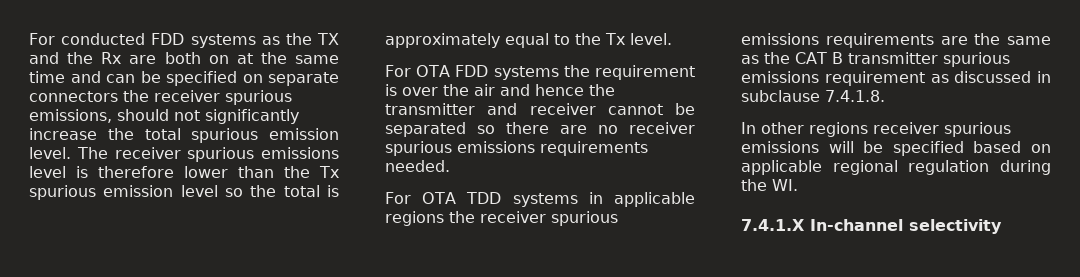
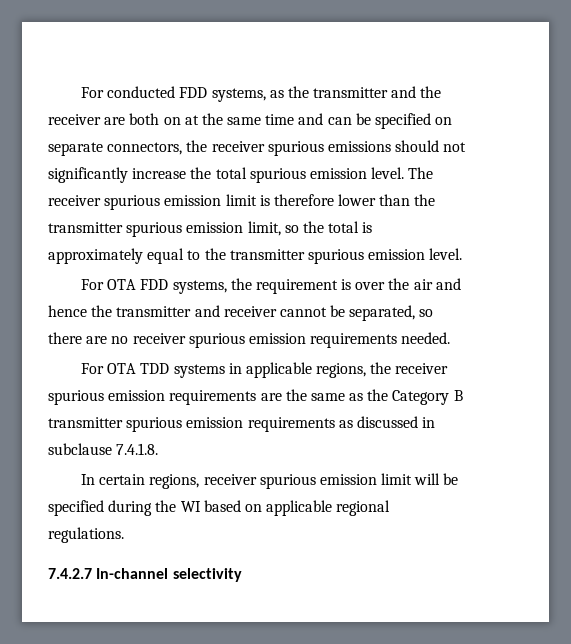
- For conducted FDD systems as the TX and the Rx are both on at the same time and can be specified on separate connectors the receiver spurious emissions, should not significantly increase the total spurious emission level.
+ For conducted FDD systems, as the transmitter and the receiver are both on at the same time and can be specified on separate connectors, the receiver spurious emissions should not significantly increase the total spurious emission level.
- The receiver spurious emissions level is therefore lower than the Tx spurious emission level so the total is approximately equal to the Tx level.
+ The receiver spurious emission limit is therefore lower than the transmitter spurious emission limit, so the total is approximately equal to the transmitter spurious emission level.
- For OTA FDD systems the requirement is over the air and hence the transmitter and receiver cannot be separated so there are no receiver spurious emissions requirements needed.
+ For OTA FDD systems, the requirement is over the air and hence the transmitter and receiver cannot be separated, so there are no receiver spurious emission requirements needed.
- For OTA TDD systems in applicable regions the receiver spurious emissions requirements are the same as the CAT B transmitter spurious emissions requirement as discussed in subclause 7.4.1.8.
+ For OTA TDD systems in applicable regions, the receiver spurious emission requirements are the same as the Category B transmitter spurious emission requirements as discussed in subclause 7.4.1.8.
- In other regions receiver spurious emissions will be specified based on applicable regional regulation during the WI.
- 7.4.1.X In-channel selectivity
+ In certain regions, receiver spurious emission limit will be specified during the WI based on applicable regional regulations.
+ 7.4.2.7 In-channel selectivity

